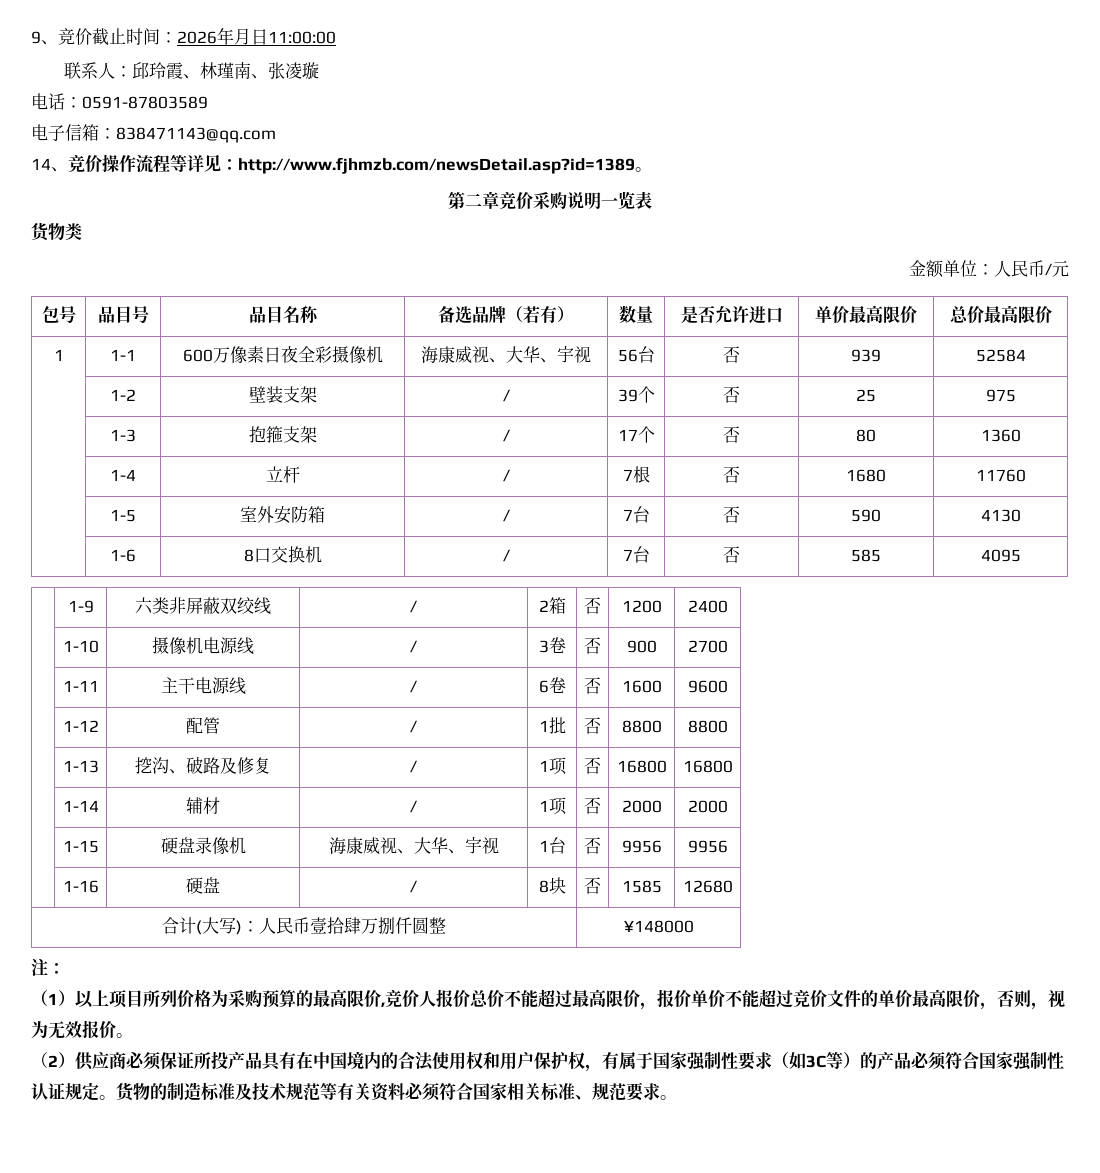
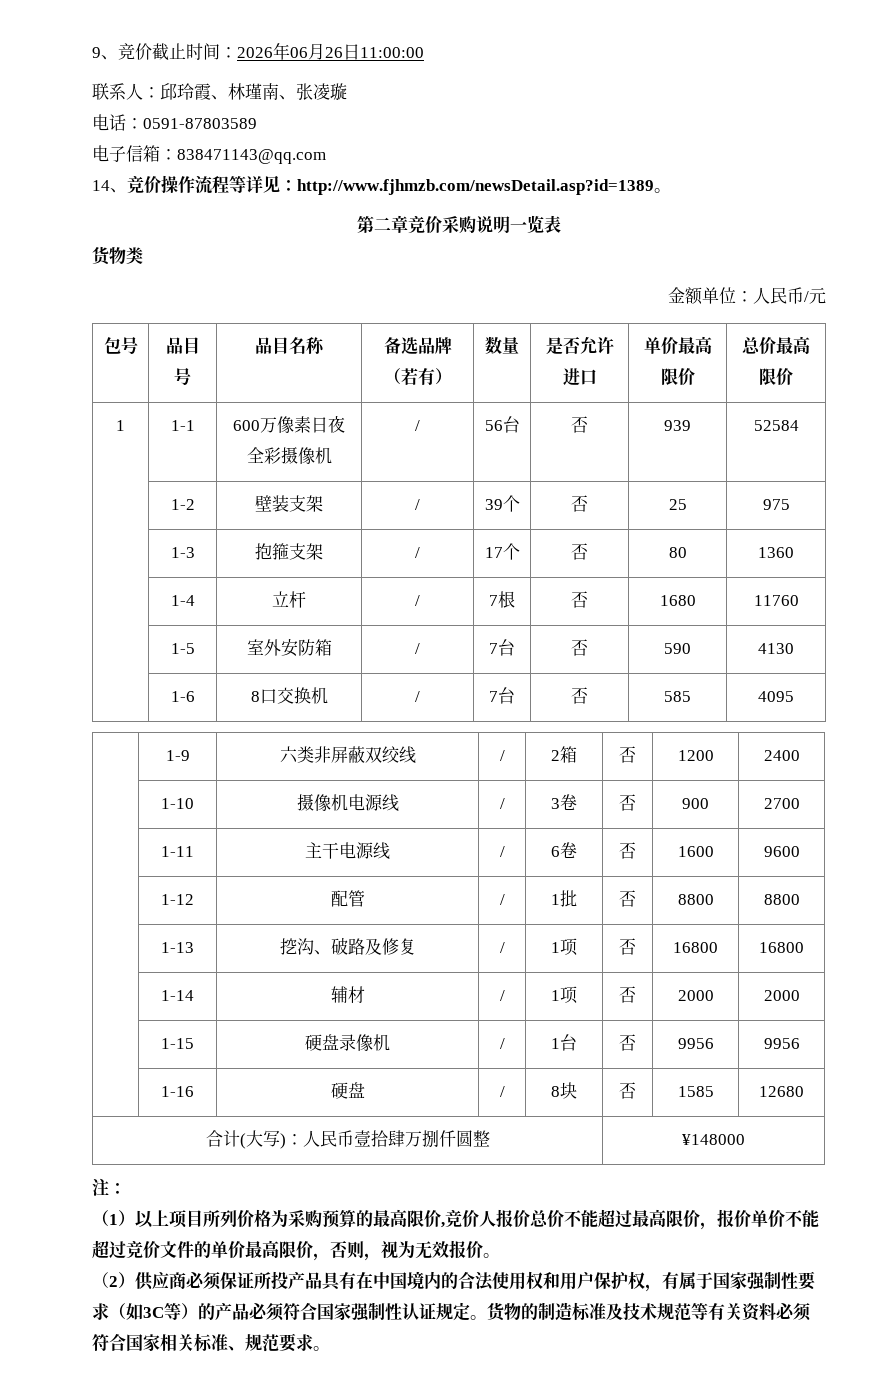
- 9、竞价截止时间：2026年月日11:00:00
+ 9、竞价截止时间：2026年06月26日11:00:00
- 1 | 1-1 | 600万像素日夜全彩摄像机 | 海康威视、大华、宇视 | 56台 | 否 | 939 | 52584
+ 1 | 1-1 | 600万像素日夜全彩摄像机 | / | 56台 | 否 | 939 | 52584
- | 1-15 | 硬盘录像机 | 海康威视、大华、宇视 | 1台 | 否 | 9956 | 9956
+ | 1-15 | 硬盘录像机 | / | 1台 | 否 | 9956 | 9956

